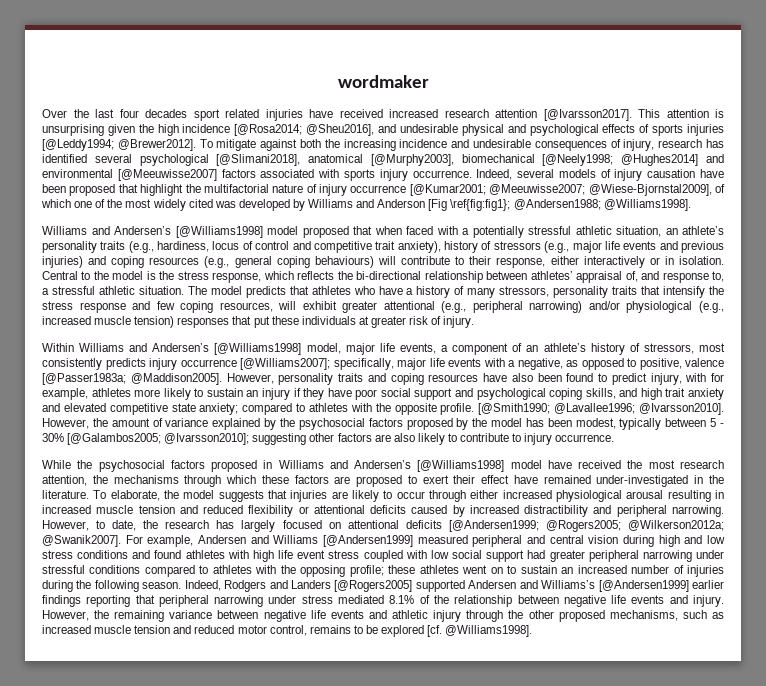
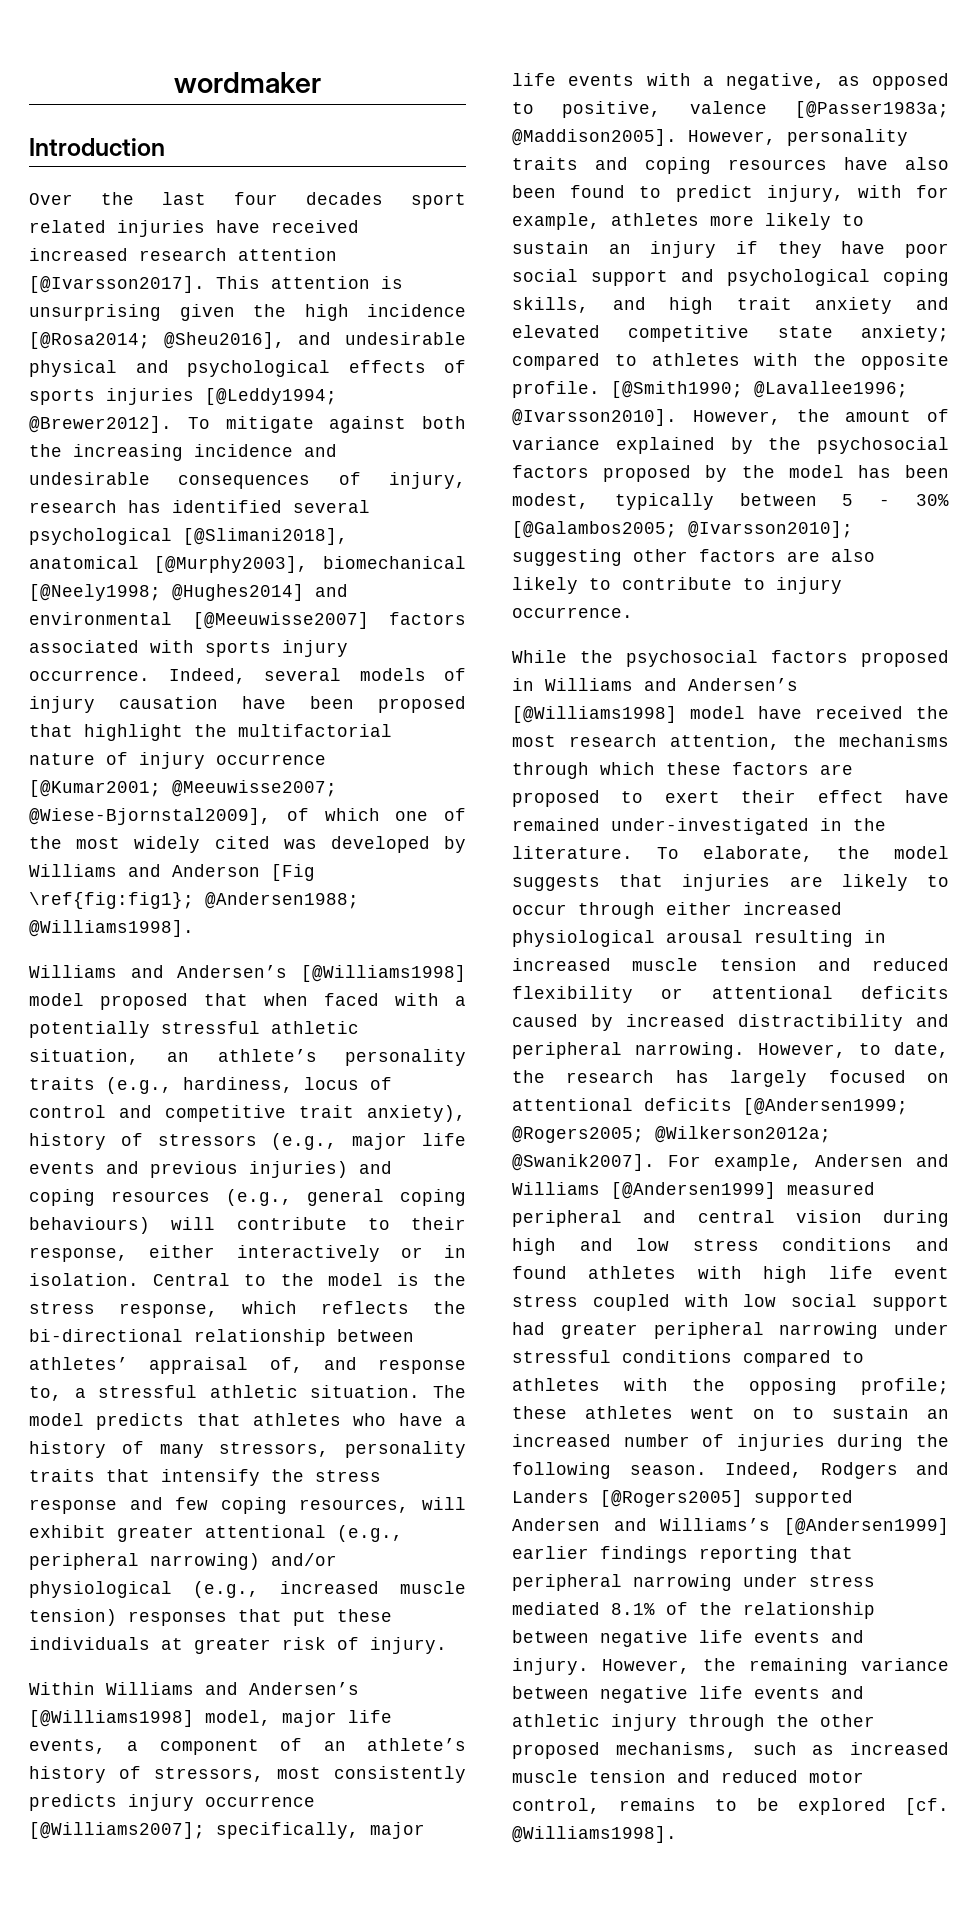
+ Introduction

